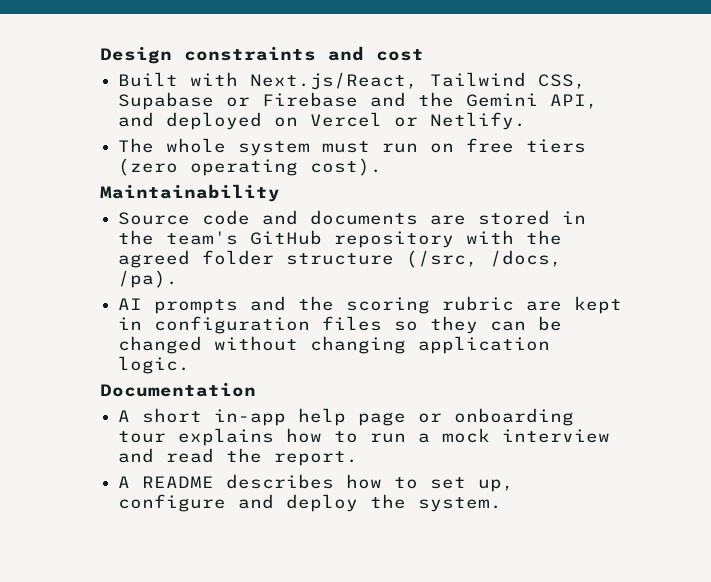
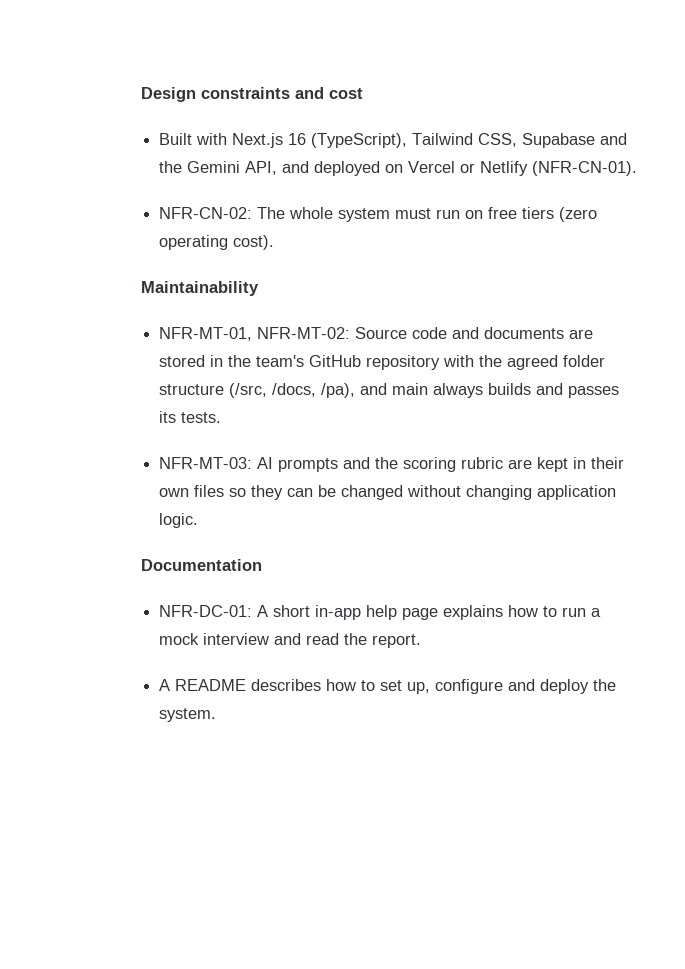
- Built with Next.js/React, Tailwind CSS, Supabase or Firebase and the Gemini API, and deployed on Vercel or Netlify.
- The whole system must run on free tiers (zero operating cost).
+ Built with Next.js 16 (TypeScript), Tailwind CSS, Supabase and the Gemini API, and deployed on Vercel or Netlify (NFR-CN-01).
+ NFR-CN-02: The whole system must run on free tiers (zero operating cost).
- Source code and documents are stored in the team's GitHub repository with the agreed folder structure (/src, /docs, /pa).
- AI prompts and the scoring rubric are kept in configuration files so they can be changed without changing application logic.
+ NFR-MT-01, NFR-MT-02: Source code and documents are stored in the team's GitHub repository with the agreed folder structure (/src, /docs, /pa), and main always builds and passes its tests.
+ NFR-MT-03: AI prompts and the scoring rubric are kept in their own files so they can be changed without changing application logic.
- A short in-app help page or onboarding tour explains how to run a mock interview and read the report.
+ NFR-DC-01: A short in-app help page explains how to run a mock interview and read the report.

